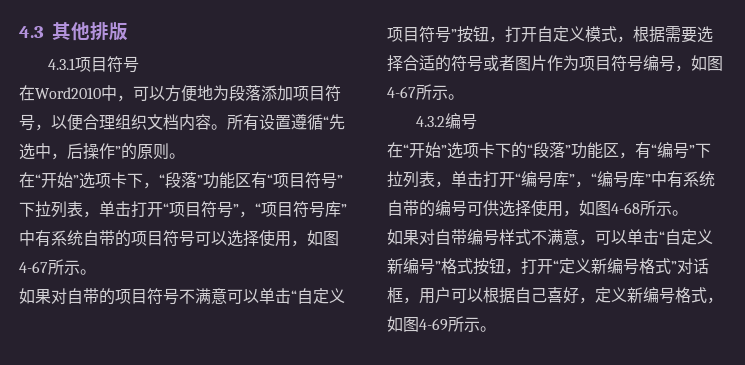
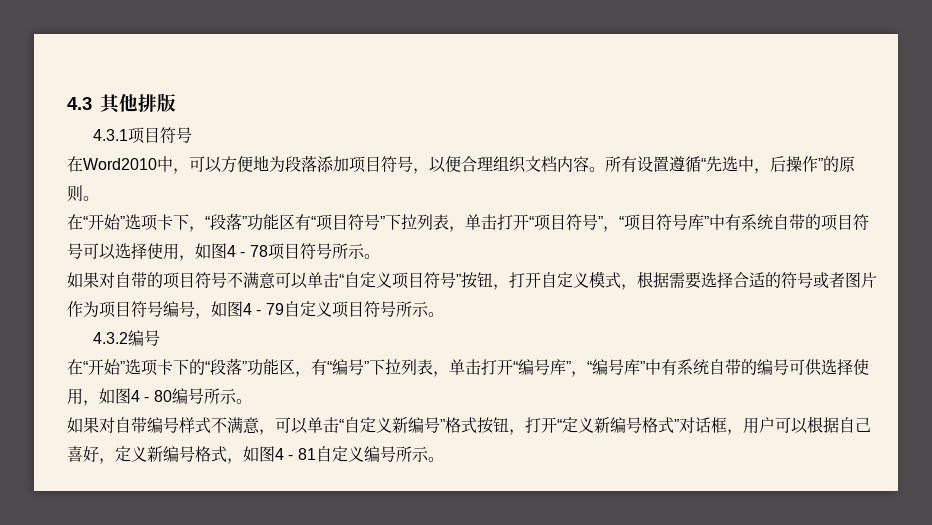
- 在“开始”选项卡下，“段落”功能区有“项目符号”下拉列表，单击打开“项目符号”，“项目符号库”中有系统自带的项目符号可以选择使用，如图4-67所示。
+ 在“开始”选项卡下，“段落”功能区有“项目符号”下拉列表，单击打开“项目符号”，“项目符号库”中有系统自带的项目符号可以选择使用，如图4 - 78项目符号所示。
- 如果对自带的项目符号不满意可以单击“自定义项目符号”按钮，打开自定义模式，根据需要选择合适的符号或者图片作为项目符号编号，如图4-67所示。
+ 如果对自带的项目符号不满意可以单击“自定义项目符号”按钮，打开自定义模式，根据需要选择合适的符号或者图片作为项目符号编号，如图4 - 79自定义项目符号所示。
- 在“开始”选项卡下的“段落”功能区，有“编号”下拉列表，单击打开“编号库”，“编号库”中有系统自带的编号可供选择使用，如图4-68所示。
+ 在“开始”选项卡下的“段落”功能区，有“编号”下拉列表，单击打开“编号库”，“编号库”中有系统自带的编号可供选择使用，如图4 - 80编号所示。
- 如果对自带编号样式不满意，可以单击“自定义新编号”格式按钮，打开“定义新编号格式”对话框，用户可以根据自己喜好，定义新编号格式，如图4-69所示。
+ 如果对自带编号样式不满意，可以单击“自定义新编号”格式按钮，打开“定义新编号格式”对话框，用户可以根据自己喜好，定义新编号格式，如图4 - 81自定义编号所示。

